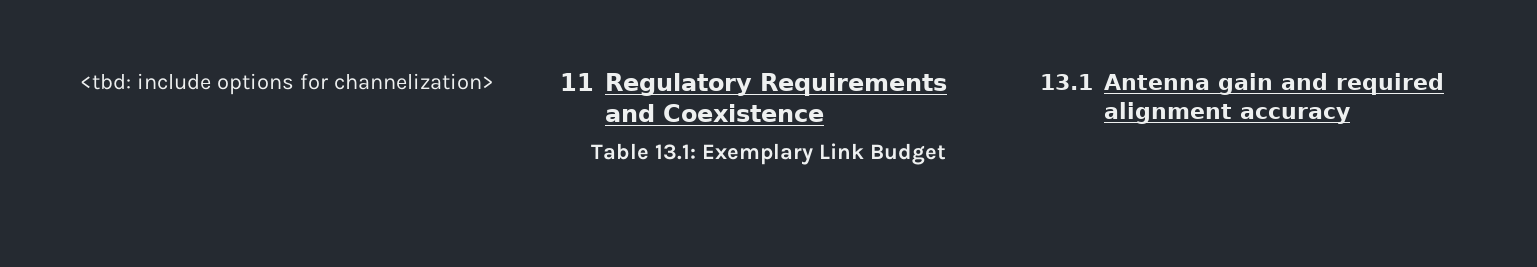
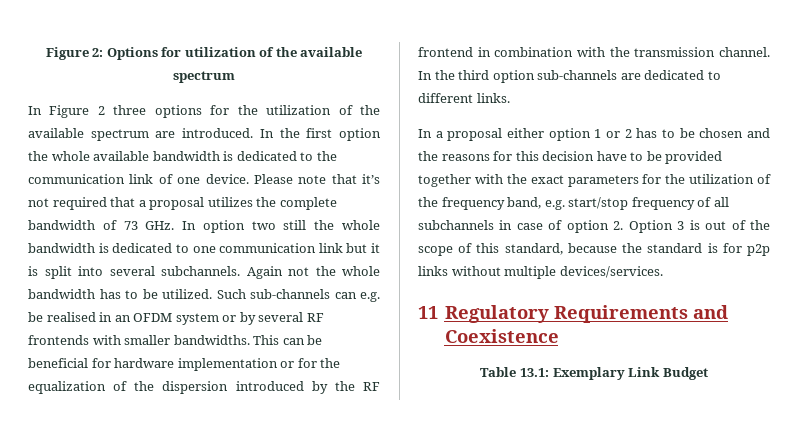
- <tbd: include options for channelization>
+ Figure 2: Options for utilization of the available spectrum
+ In Figure 2 three options for the utilization of the available spectrum are introduced. In the first option the whole available bandwidth is dedicated to the communication link of one device. Please note that it’s not required that a proposal utilizes the complete bandwidth of 73 GHz. In option two still the whole bandwidth is dedicated to one communication link but it is split into several subchannels. Again not the whole bandwidth has to be utilized. Such sub-channels can e.g. be realised in an OFDM system or by several RF frontends with smaller bandwidths. This can be beneficial for hardware implementation or for the equalization of the dispersion introduced by the RF frontend in combination with the transmission channel. In the third option sub-channels are dedicated to different links.
+ In a proposal either option 1 or 2 has to be chosen and the reasons for this decision have to be provided together with the exact parameters for the utilization of the frequency band, e.g. start/stop frequency of all subchannels in case of option 2. Option 3 is out of the scope of this standard, because the standard is for p2p links without multiple devices/services.
- 13.1 Antenna gain and required alignment accuracy

